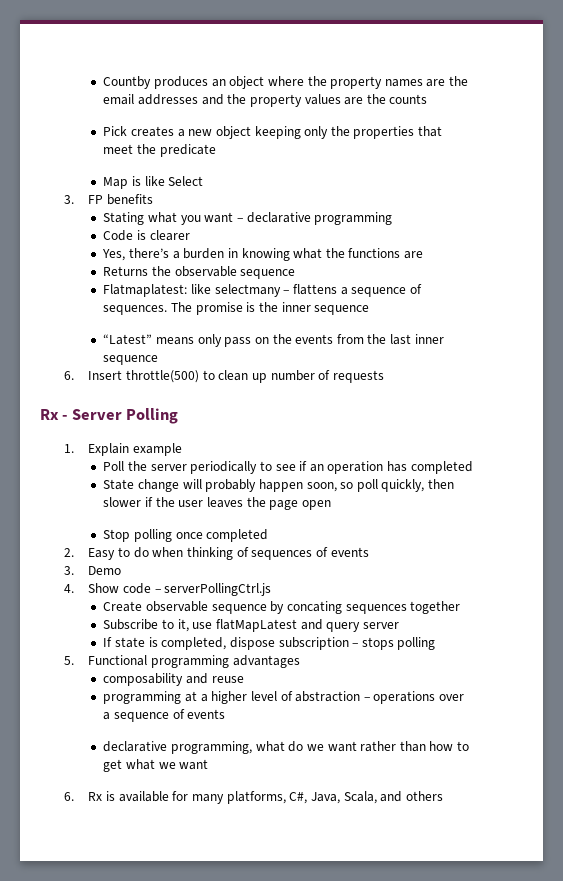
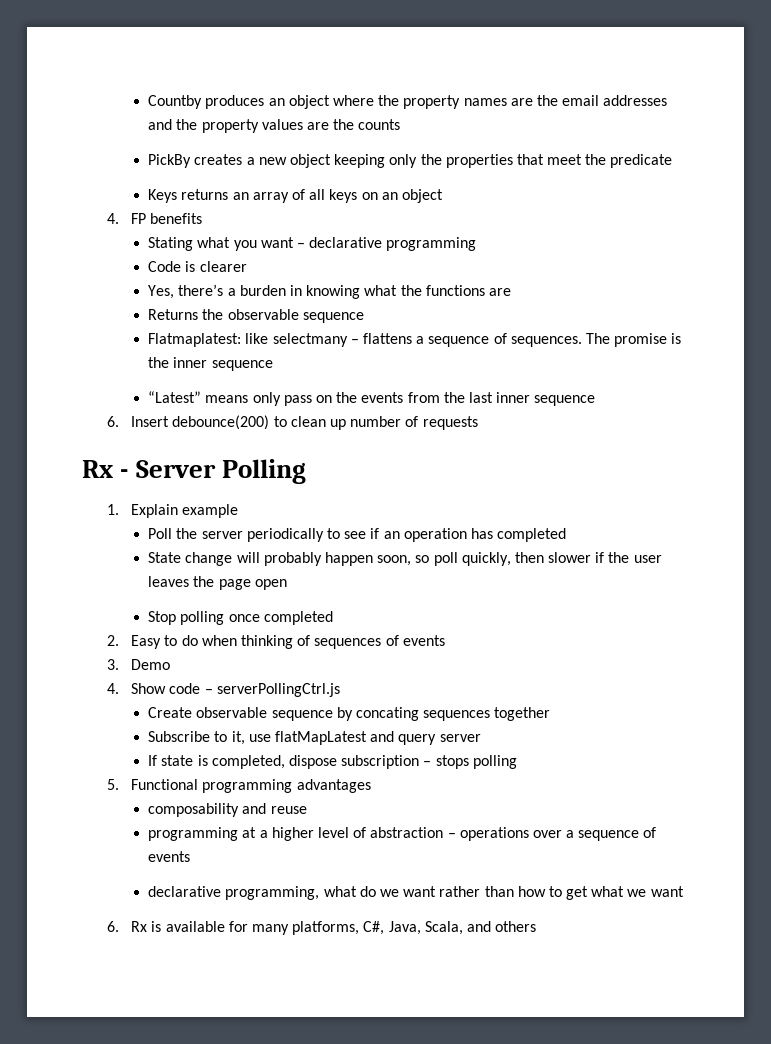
- Pick creates a new object keeping only the properties that meet the predicate
+ PickBy creates a new object keeping only the properties that meet the predicate
- Map is like Select
- 3. FP benefits
+ Keys returns an array of all keys on an object
+ 4. FP benefits
- 6. Insert throttle(500) to clean up number of requests
+ 6. Insert debounce(200) to clean up number of requests

